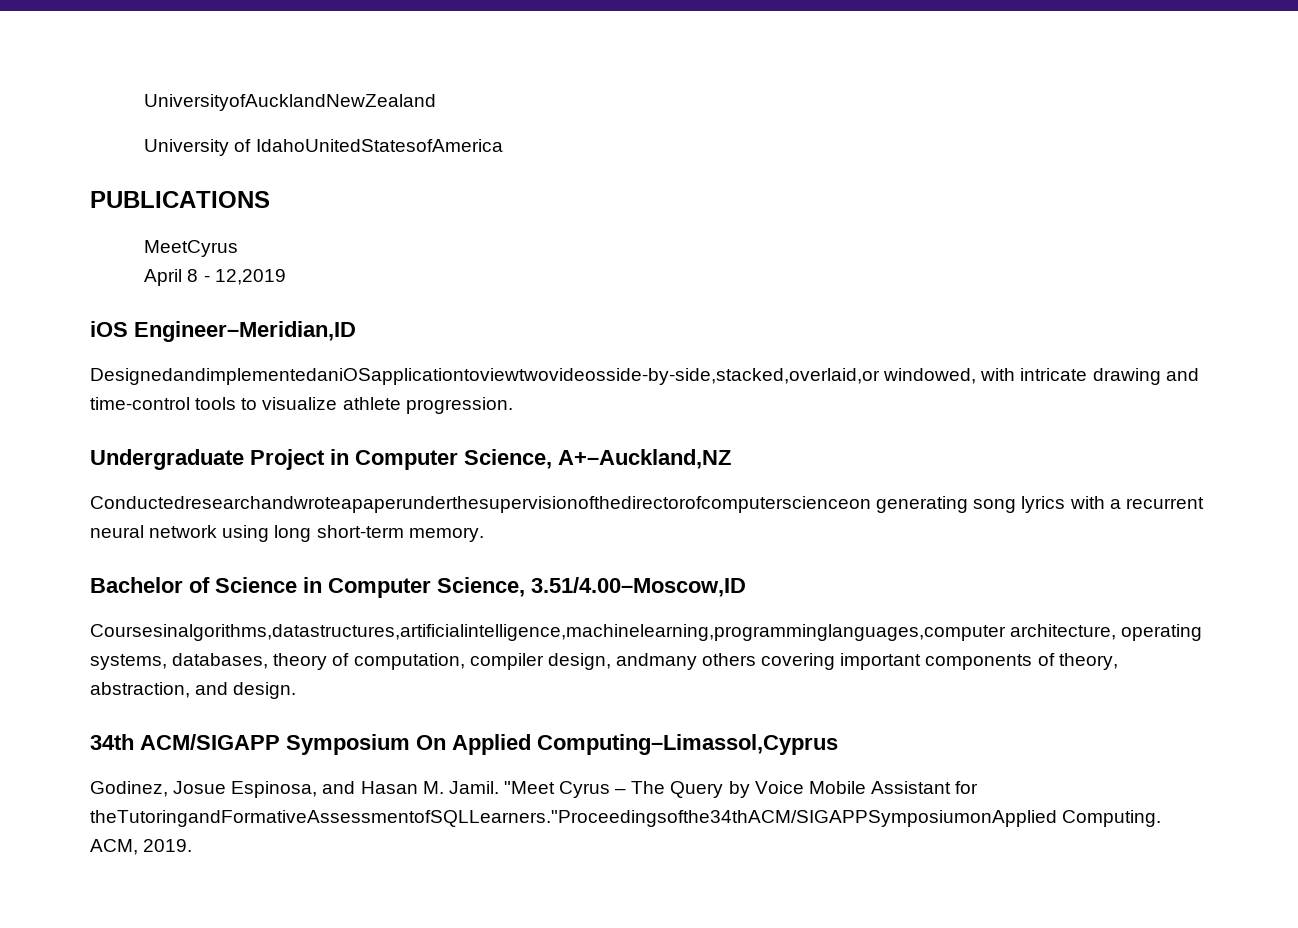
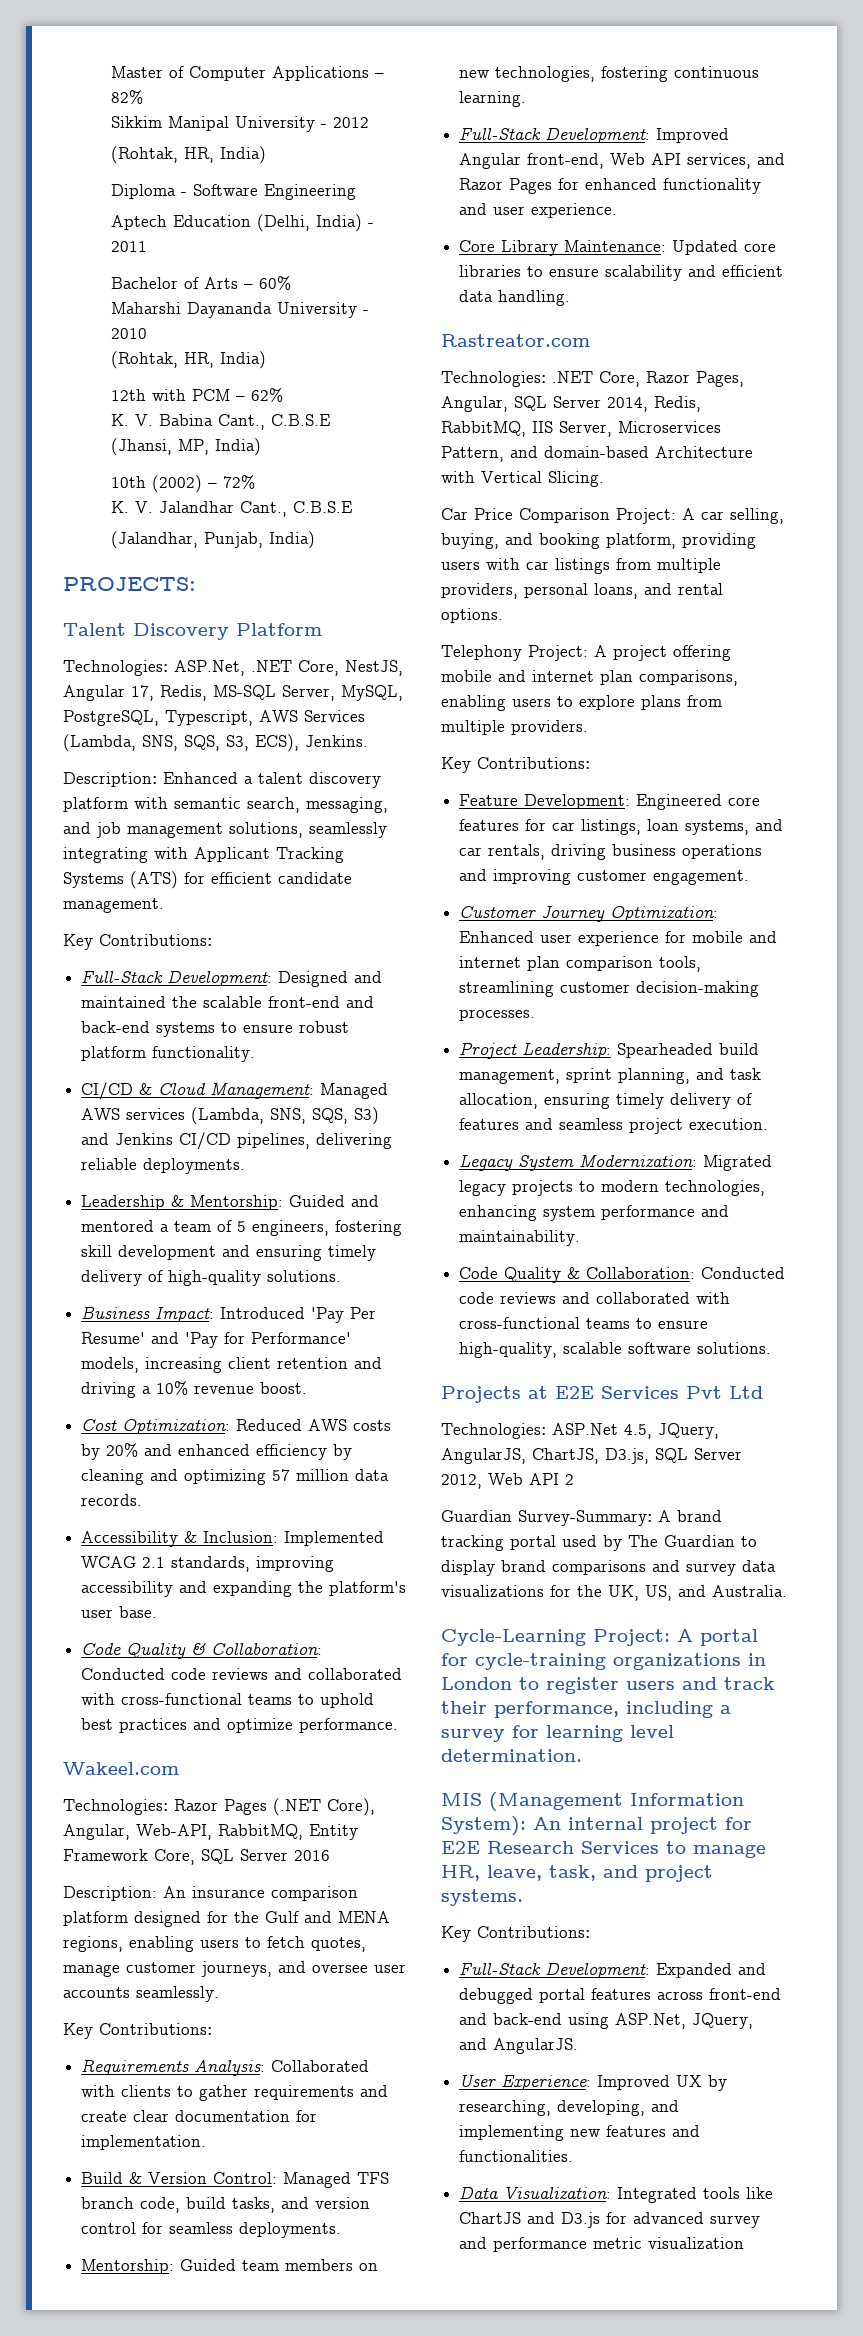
- UniversityofAucklandNewZealand
- University of IdahoUnitedStatesofAmerica
- PUBLICATIONS
- MeetCyrus
- April 8 - 12,2019
- iOS Engineer–Meridian,ID
- DesignedandimplementedaniOSapplicationtoviewtwovideosside-by-side,stacked,overlaid,or windowed, with intricate drawing and time-control tools to visualize athlete progression.
- Undergraduate Project in Computer Science, A+–Auckland,NZ
- Conductedresearchandwroteapaperunderthesupervisionofthedirectorofcomputerscienceon generating song lyrics with a recurrent neural network using long short-term memory.
- Bachelor of Science in Computer Science, 3.51/4.00–Moscow,ID
- Coursesinalgorithms,datastructures,artificialintelligence,machinelearning,programminglanguages,computer architecture, operating systems, databases, theory of computation, compiler design, andmany others covering important components of theory, abstraction, and design.
- 34th ACM/SIGAPP Symposium On Applied Computing–Limassol,Cyprus
- Godinez, Josue Espinosa, and Hasan M. Jamil. "Meet Cyrus – The Query by Voice Mobile Assistant for theTutoringandFormativeAssessmentofSQLLearners."Proceedingsofthe34thACM/SIGAPPSymposiumonApplied Computing. ACM, 2019.
+ Master of Computer Applications – 82%
+ Sikkim Manipal University - 2012
+ (Rohtak, HR, India)
+ Diploma - Software Engineering
+ Aptech Education (Delhi, India) - 2011
+ Bachelor of Arts – 60%
+ Maharshi Dayananda University - 2010
+ (Rohtak, HR, India)
+ 12th with PCM – 62%
+ K. V. Babina Cant., C.B.S.E
+ (Jhansi, MP, India)
+ 10th (2002) – 72%
+ K. V. Jalandhar Cant., C.B.S.E
+ (Jalandhar, Punjab, India)
+ PROJECTS:
+ Talent Discovery Platform
+ Technologies: ASP.Net, .NET Core, NestJS, Angular 17, Redis, MS-SQL Server, MySQL, PostgreSQL, Typescript, AWS Services (Lambda, SNS, SQS, S3, ECS), Jenkins.
+ Description: Enhanced a talent discovery platform with semantic search, messaging, and job management solutions, seamlessly integrating with Applicant Tracking Systems (ATS) for efficient candidate management.
+ Key Contributions:
+ Full-Stack Development: Designed and maintained the scalable front-end and back-end systems to ensure robust platform functionality.
+ CI/CD & Cloud Management: Managed AWS services (Lambda, SNS, SQS, S3) and Jenkins CI/CD pipelines, delivering reliable deployments.
+ Leadership & Mentorship: Guided and mentored a team of 5 engineers, fostering skill development and ensuring timely delivery of high-quality solutions.
+ Business Impact: Introduced 'Pay Per Resume' and 'Pay for Performance' models, increasing client retention and driving a 10% revenue boost.
+ Cost Optimization: Reduced AWS costs by 20% and enhanced efficiency by cleaning and optimizing 57 million data records.
+ Accessibility & Inclusion: Implemented WCAG 2.1 standards, improving accessibility and expanding the platform's user base.
+ Code Quality & Collaboration: Conducted code reviews and collaborated with cross-functional teams to uphold best practices and optimize performance.
+ Wakeel.com
+ Technologies: Razor Pages (.NET Core), Angular, Web-API, RabbitMQ, Entity Framework Core, SQL Server 2016
+ Description: An insurance comparison platform designed for the Gulf and MENA regions, enabling users to fetch quotes, manage customer journeys, and oversee user accounts seamlessly.
+ Key Contributions:
+ Requirements Analysis: Collaborated with clients to gather requirements and create clear documentation for implementation.
+ Build & Version Control: Managed TFS branch code, build tasks, and version control for seamless deployments.
+ Mentorship: Guided team members on new technologies, fostering continuous learning.
+ Full-Stack Development: Improved Angular front-end, Web API services, and Razor Pages for enhanced functionality and user experience.
+ Core Library Maintenance: Updated core libraries to ensure scalability and efficient data handling.
+ Rastreator.com
+ Technologies: .NET Core, Razor Pages, Angular, SQL Server 2014, Redis, RabbitMQ, IIS Server, Microservices Pattern, and domain-based Architecture with Vertical Slicing.
+ Car Price Comparison Project: A car selling, buying, and booking platform, providing users with car listings from multiple providers, personal loans, and rental options.
+ Telephony Project: A project offering mobile and internet plan comparisons, enabling users to explore plans from multiple providers.
+ Key Contributions:
+ Feature Development: Engineered core features for car listings, loan systems, and car rentals, driving business operations and improving customer engagement.
+ Customer Journey Optimization: Enhanced user experience for mobile and internet plan comparison tools, streamlining customer decision-making processes.
+ Project Leadership: Spearheaded build management, sprint planning, and task allocation, ensuring timely delivery of features and seamless project execution.
+ Legacy System Modernization: Migrated legacy projects to modern technologies, enhancing system performance and maintainability.
+ Code Quality & Collaboration: Conducted code reviews and collaborated with cross-functional teams to ensure high-quality, scalable software solutions.
+ Projects at E2E Services Pvt Ltd
+ Technologies: ASP.Net 4.5, JQuery, AngularJS, ChartJS, D3.js, SQL Server 2012, Web API 2
+ Guardian Survey-Summary: A brand tracking portal used by The Guardian to display brand comparisons and survey data visualizations for the UK, US, and Australia.
+ Cycle-Learning Project: A portal for cycle-training organizations in London to register users and track their performance, including a survey for learning level determination.
+ MIS (Management Information System): An internal project for E2E Research Services to manage HR, leave, task, and project systems.
+ Key Contributions:
+ Full-Stack Development: Expanded and debugged portal features across front-end and back-end using ASP.Net, JQuery, and AngularJS.
+ User Experience: Improved UX by researching, developing, and implementing new features and functionalities.
+ Data Visualization: Integrated tools like ChartJS and D3.js for advanced survey and performance metric visualization

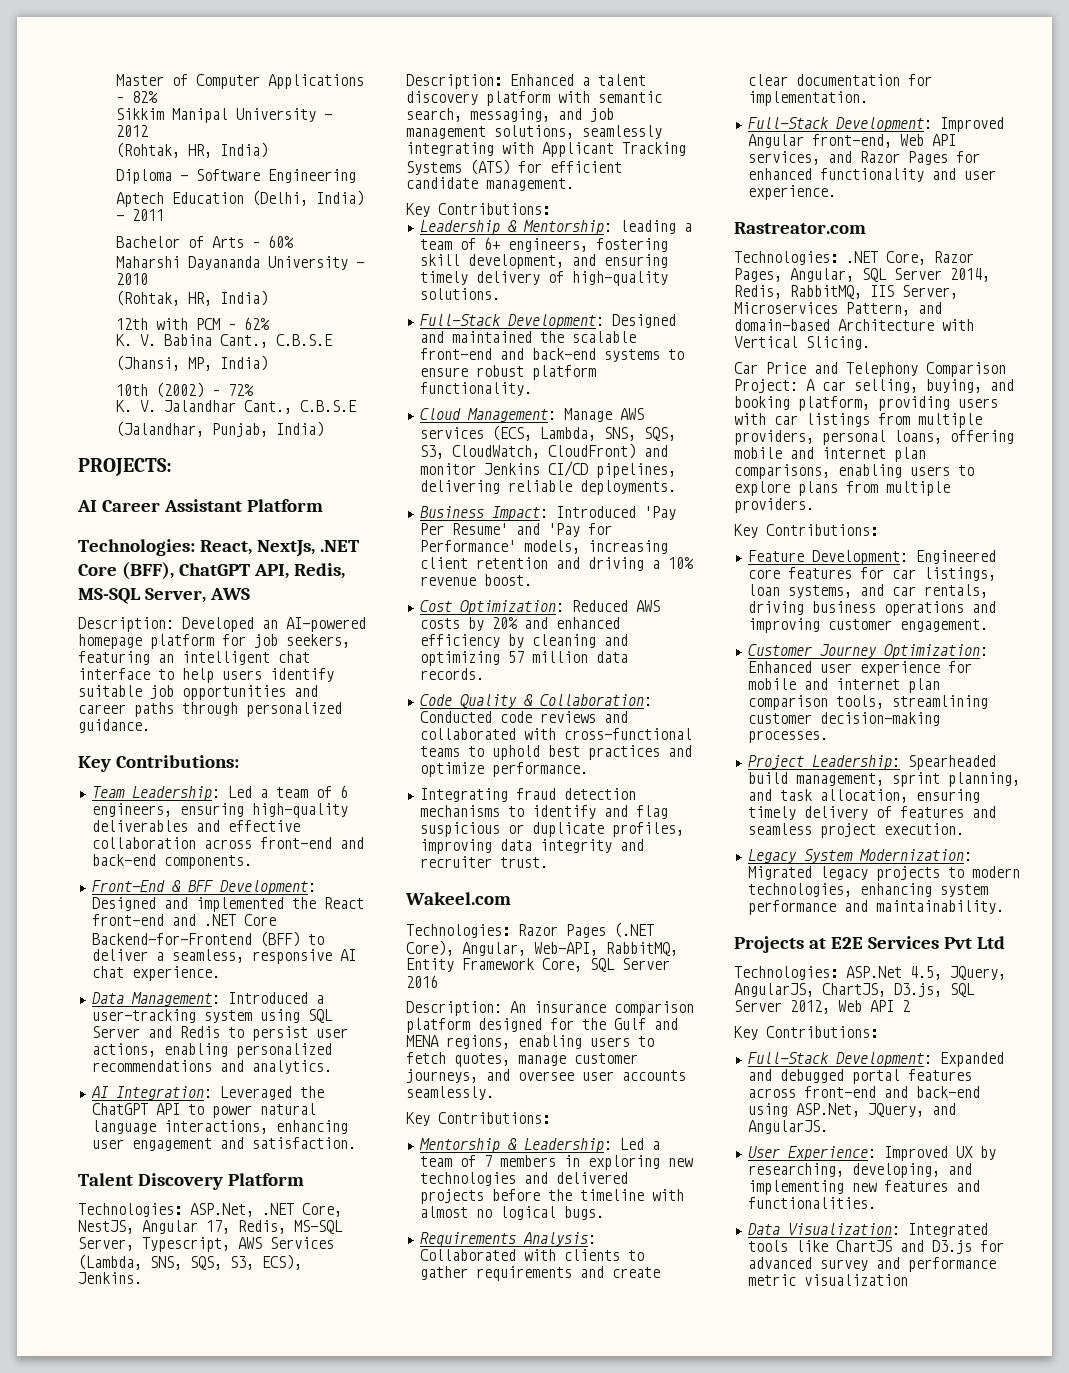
+ AI Career Assistant Platform
+ Technologies: React, NextJs, .NET Core (BFF), ChatGPT API, Redis, MS-SQL Server, AWS
+ Description: Developed an AI-powered homepage platform for job seekers, featuring an intelligent chat interface to help users identify suitable job opportunities and career paths through personalized guidance.
+ Key Contributions:
+ Team Leadership: Led a team of 6 engineers, ensuring high-quality deliverables and effective collaboration across front-end and back-end components.
+ Front-End & BFF Development: Designed and implemented the React front-end and .NET Core Backend-for-Frontend (BFF) to deliver a seamless, responsive AI chat experience.
+ Data Management: Introduced a user-tracking system using SQL Server and Redis to persist user actions, enabling personalized recommendations and analytics.
+ AI Integration: Leveraged the ChatGPT API to power natural language interactions, enhancing user engagement and satisfaction.
- Technologies: ASP.Net, .NET Core, NestJS, Angular 17, Redis, MS-SQL Server, MySQL, PostgreSQL, Typescript, AWS Services (Lambda, SNS, SQS, S3, ECS), Jenkins.
+ Technologies: ASP.Net, .NET Core, NestJS, Angular 17, Redis, MS-SQL Server, Typescript, AWS Services (Lambda, SNS, SQS, S3, ECS), Jenkins.
+ Leadership & Mentorship: leading a team of 6+ engineers, fostering skill development, and ensuring timely delivery of high-quality solutions.
- CI/CD & Cloud Management: Managed AWS services (Lambda, SNS, SQS, S3) and Jenkins CI/CD pipelines, delivering reliable deployments.
+ Cloud Management: Manage AWS services (ECS, Lambda, SNS, SQS, S3, CloudWatch, CloudFront) and monitor Jenkins CI/CD pipelines, delivering reliable deployments.
- Leadership & Mentorship: Guided and mentored a team of 5 engineers, fostering skill development and ensuring timely delivery of high-quality solutions.
- Accessibility & Inclusion: Implemented WCAG 2.1 standards, improving accessibility and expanding the platform's user base.
+ Integrating fraud detection mechanisms to identify and flag suspicious or duplicate profiles, improving data integrity and recruiter trust.
+ Mentorship & Leadership: Led a team of 7 members in exploring new technologies and delivered projects before the timeline with almost no logical bugs.
- Build & Version Control: Managed TFS branch code, build tasks, and version control for seamless deployments.
- Mentorship: Guided team members on new technologies, fostering continuous learning.
- Core Library Maintenance: Updated core libraries to ensure scalability and efficient data handling.
- Car Price Comparison Project: A car selling, buying, and booking platform, providing users with car listings from multiple providers, personal loans, and rental options.
- Telephony Project: A project offering mobile and internet plan comparisons, enabling users to explore plans from multiple providers.
+ Car Price and Telephony Comparison Project: A car selling, buying, and booking platform, providing users with car listings from multiple providers, personal loans, offering mobile and internet plan comparisons, enabling users to explore plans from multiple providers.
- Code Quality & Collaboration: Conducted code reviews and collaborated with cross-functional teams to ensure high-quality, scalable software solutions.
- Guardian Survey-Summary: A brand tracking portal used by The Guardian to display brand comparisons and survey data visualizations for the UK, US, and Australia.
- Cycle-Learning Project: A portal for cycle-training organizations in London to register users and track their performance, including a survey for learning level determination.
- MIS (Management Information System): An internal project for E2E Research Services to manage HR, leave, task, and project systems.

